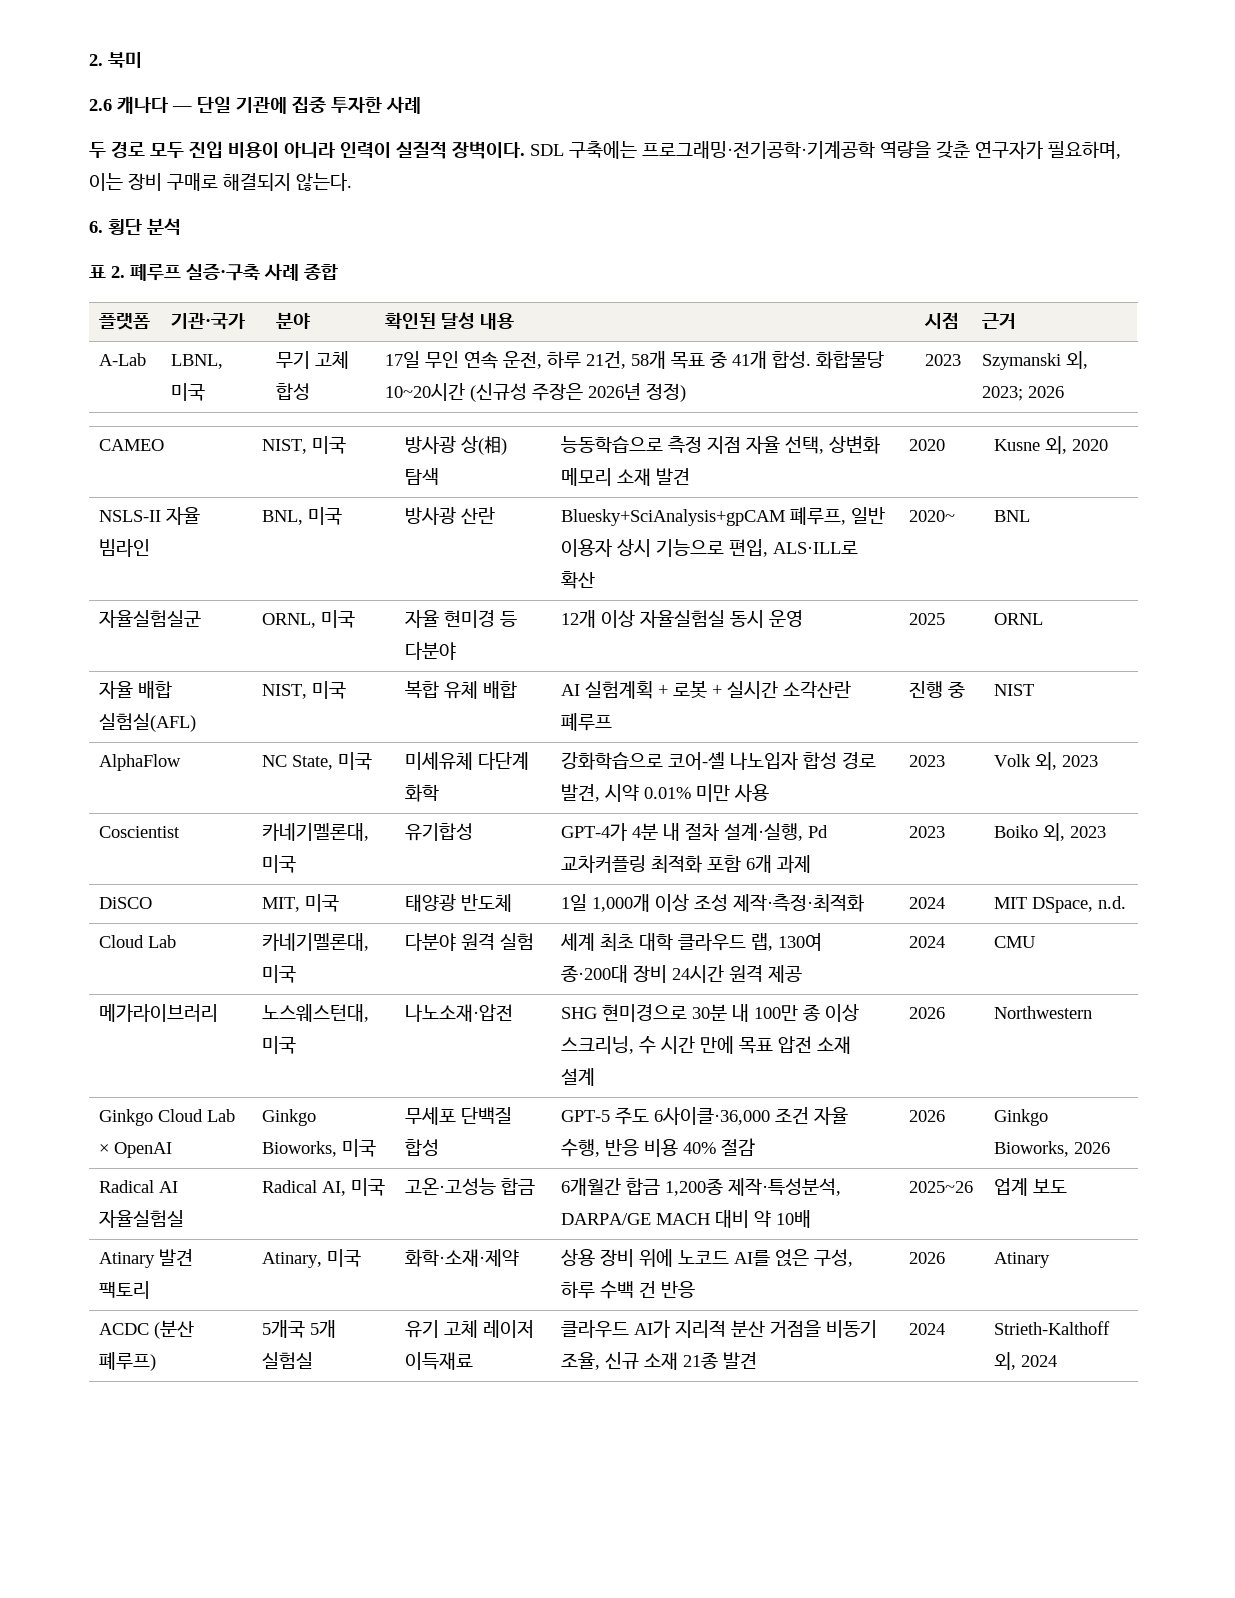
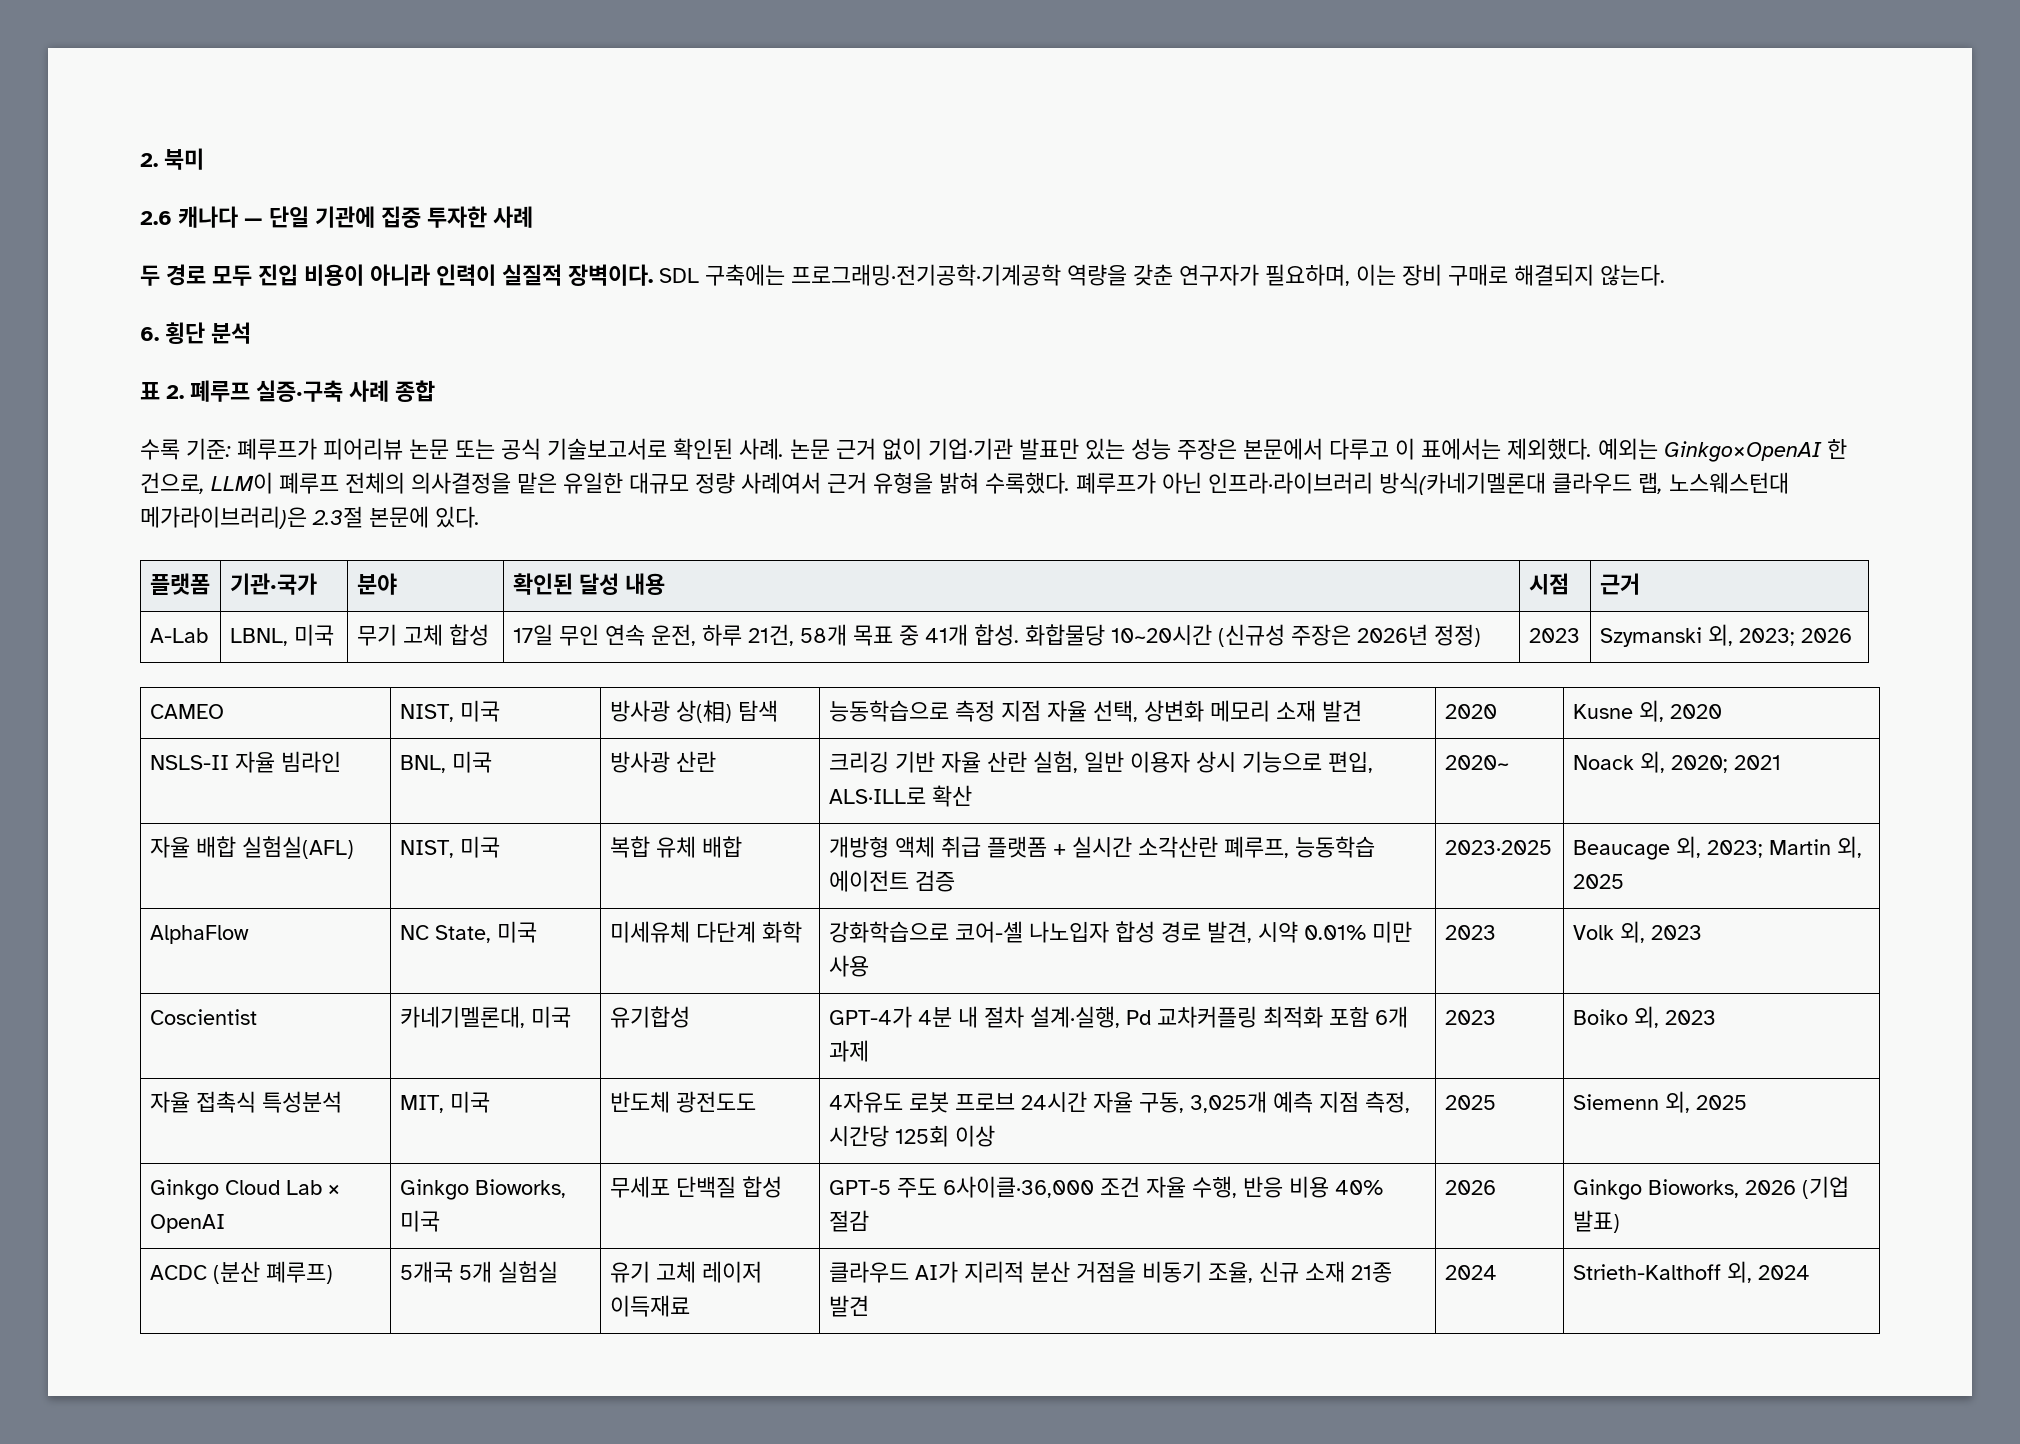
+ 수록 기준: 폐루프가 피어리뷰 논문 또는 공식 기술보고서로 확인된 사례. 논문 근거 없이 기업·기관 발표만 있는 성능 주장은 본문에서 다루고 이 표에서는 제외했다. 예외는 Ginkgo×OpenAI 한 건으로, LLM이 폐루프 전체의 의사결정을 맡은 유일한 대규모 정량 사례여서 근거 유형을 밝혀 수록했다. 폐루프가 아닌 인프라·라이브러리 방식(카네기멜론대 클라우드 랩, 노스웨스턴대 메가라이브러리)은 2.3절 본문에 있다.
- NSLS-II 자율 빔라인 | BNL, 미국 | 방사광 산란 | Bluesky+SciAnalysis+gpCAM 폐루프, 일반 이용자 상시 기능으로 편입, ALS·ILL로 확산 | 2020~ | BNL
- 자율실험실군 | ORNL, 미국 | 자율 현미경 등 다분야 | 12개 이상 자율실험실 동시 운영 | 2025 | ORNL
+ NSLS-II 자율 빔라인 | BNL, 미국 | 방사광 산란 | 크리깅 기반 자율 산란 실험, 일반 이용자 상시 기능으로 편입, ALS·ILL로 확산 | 2020~ | Noack 외, 2020; 2021
- 자율 배합 실험실(AFL) | NIST, 미국 | 복합 유체 배합 | AI 실험계획 + 로봇 + 실시간 소각산란 폐루프 | 진행 중 | NIST
+ 자율 배합 실험실(AFL) | NIST, 미국 | 복합 유체 배합 | 개방형 액체 취급 플랫폼 + 실시간 소각산란 폐루프, 능동학습 에이전트 검증 | 2023·2025 | Beaucage 외, 2023; Martin 외, 2025
- DiSCO | MIT, 미국 | 태양광 반도체 | 1일 1,000개 이상 조성 제작·측정·최적화 | 2024 | MIT DSpace, n.d.
- Cloud Lab | 카네기멜론대, 미국 | 다분야 원격 실험 | 세계 최초 대학 클라우드 랩, 130여 종·200대 장비 24시간 원격 제공 | 2024 | CMU
- 메가라이브러리 | 노스웨스턴대, 미국 | 나노소재·압전 | SHG 현미경으로 30분 내 100만 종 이상 스크리닝, 수 시간 만에 목표 압전 소재 설계 | 2026 | Northwestern
+ 자율 접촉식 특성분석 | MIT, 미국 | 반도체 광전도도 | 4자유도 로봇 프로브 24시간 자율 구동, 3,025개 예측 지점 측정, 시간당 125회 이상 | 2025 | Siemenn 외, 2025
- Ginkgo Cloud Lab × OpenAI | Ginkgo Bioworks, 미국 | 무세포 단백질 합성 | GPT-5 주도 6사이클·36,000 조건 자율 수행, 반응 비용 40% 절감 | 2026 | Ginkgo Bioworks, 2026
- Radical AI 자율실험실 | Radical AI, 미국 | 고온·고성능 합금 | 6개월간 합금 1,200종 제작·특성분석, DARPA/GE MACH 대비 약 10배 | 2025~26 | 업계 보도
- Atinary 발견 팩토리 | Atinary, 미국 | 화학·소재·제약 | 상용 장비 위에 노코드 AI를 얹은 구성, 하루 수백 건 반응 | 2026 | Atinary
+ Ginkgo Cloud Lab × OpenAI | Ginkgo Bioworks, 미국 | 무세포 단백질 합성 | GPT-5 주도 6사이클·36,000 조건 자율 수행, 반응 비용 40% 절감 | 2026 | Ginkgo Bioworks, 2026 (기업 발표)

